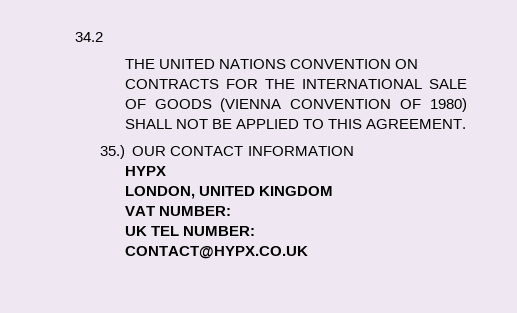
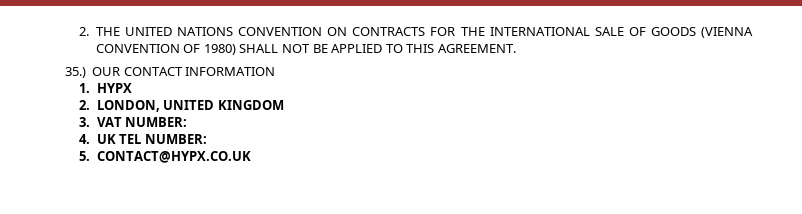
- 34.2
- THE UNITED NATIONS CONVENTION ON CONTRACTS FOR THE INTERNATIONAL SALE OF GOODS (VIENNA CONVENTION OF 1980) SHALL NOT BE APPLIED TO THIS AGREEMENT.
+ 2. THE UNITED NATIONS CONVENTION ON CONTRACTS FOR THE INTERNATIONAL SALE OF GOODS (VIENNA CONVENTION OF 1980) SHALL NOT BE APPLIED TO THIS AGREEMENT.
- HYPX
+ 1. HYPX
- LONDON, UNITED KINGDOM
+ 2. LONDON, UNITED KINGDOM
- VAT NUMBER:
+ 3. VAT NUMBER:
- UK TEL NUMBER:
+ 4. UK TEL NUMBER:
- CONTACT@HYPX.CO.UK
+ 5. CONTACT@HYPX.CO.UK

